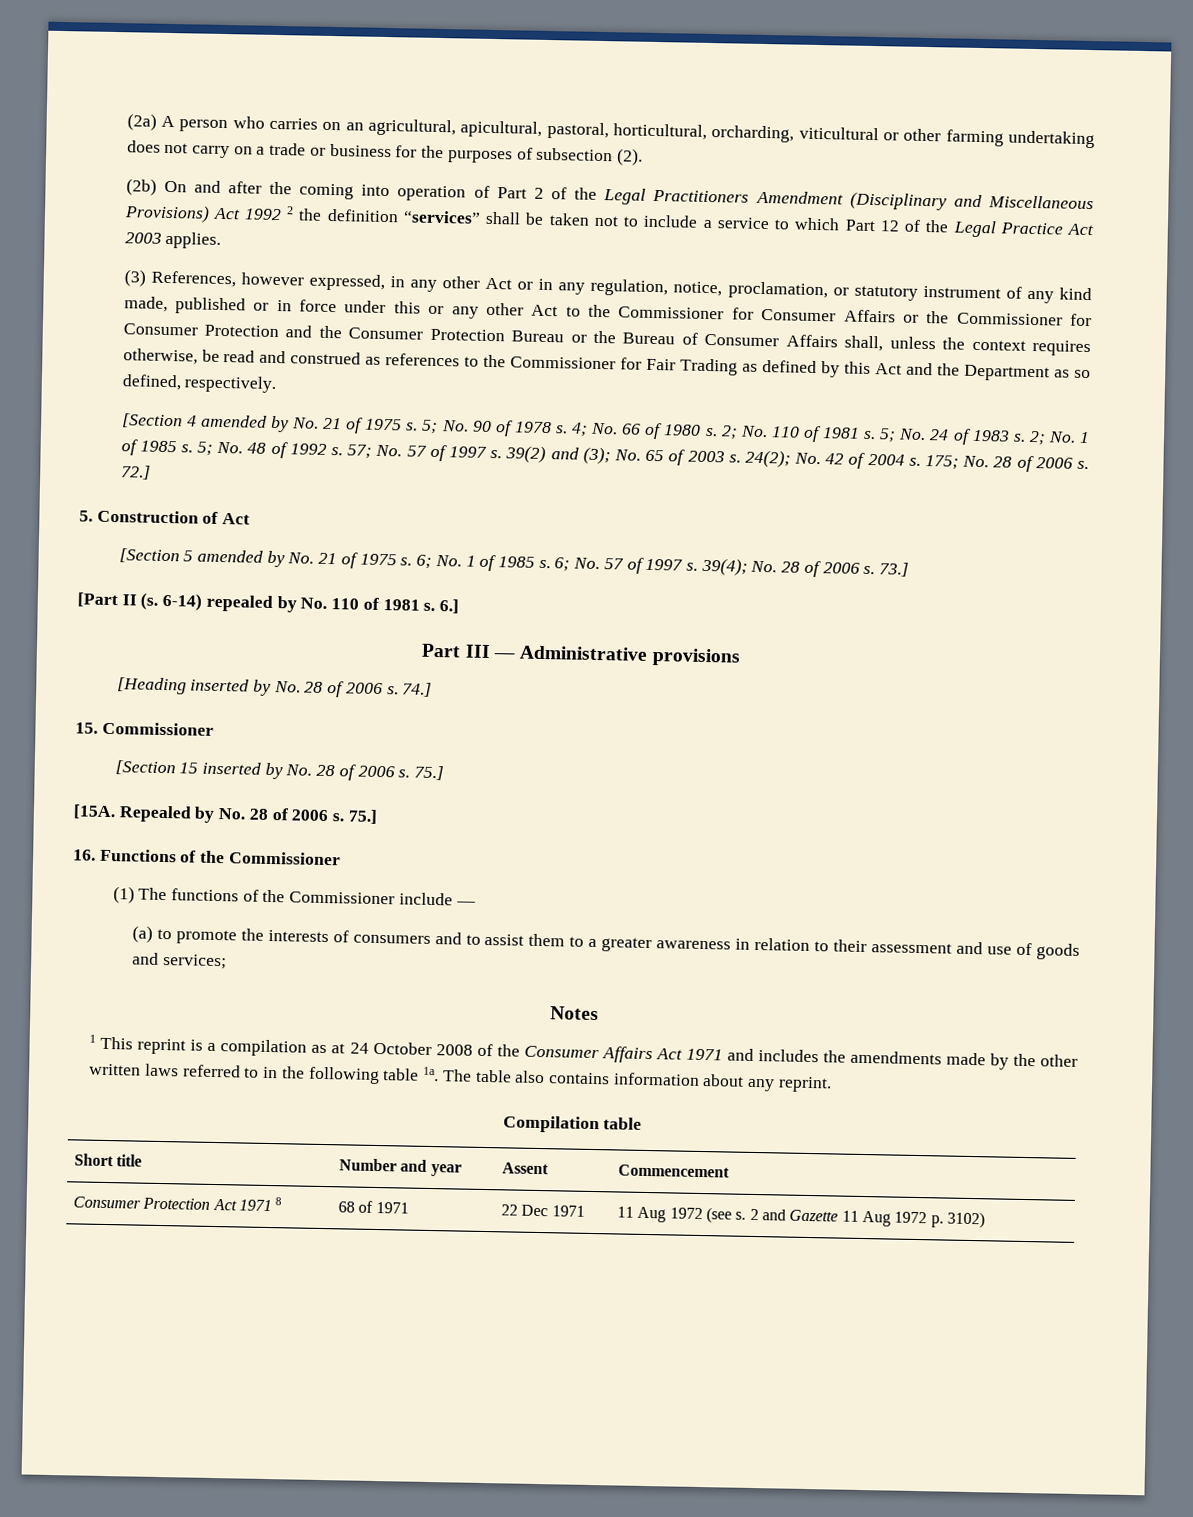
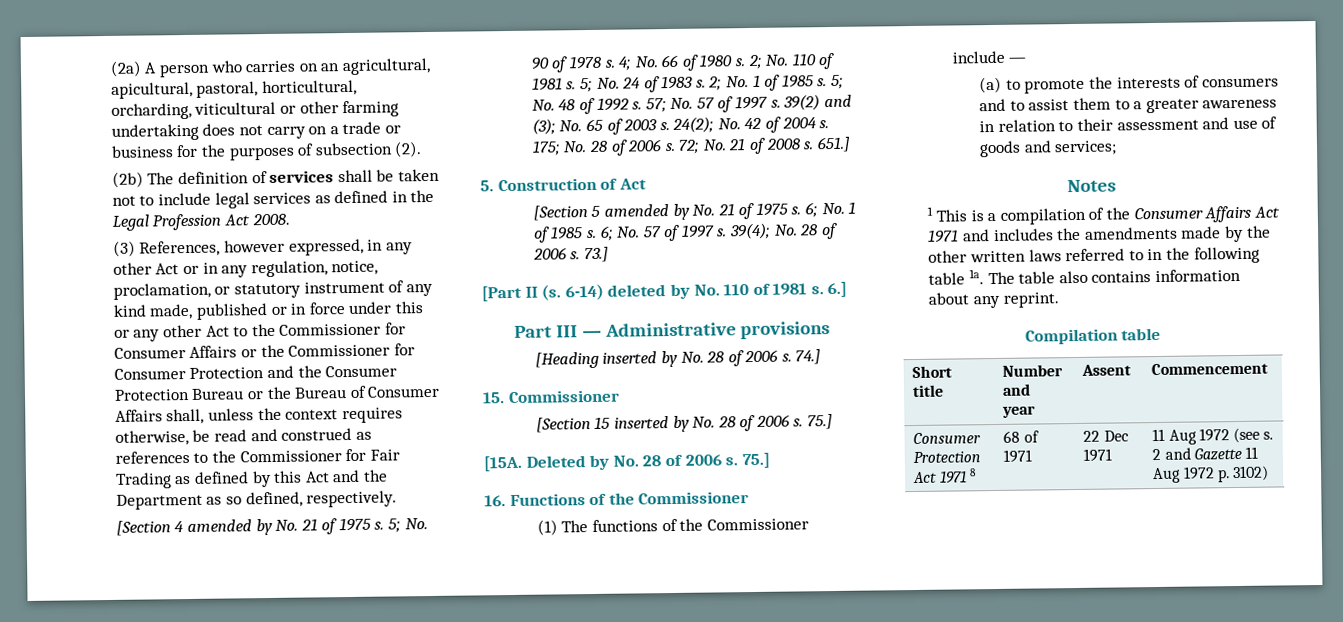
- (2b) On and after the coming into operation of Part 2 of the Legal Practitioners Amendment (Disciplinary and Miscellaneous Provisions) Act 1992 2 the definition “services” shall be taken not to include a service to which Part 12 of the Legal Practice Act 2003 applies.
+ (2b) The definition of services shall be taken not to include legal services as defined in the Legal Profession Act 2008.
- 72.]
+ 72; No. 21 of 2008 s. 651.]
- 6-14) repealed by No. 110 of 1981 s.
+ 6-14) deleted by No. 110 of 1981 s.
- Repealed by No. 28 of 2006 s.
+ Deleted by No. 28 of 2006 s.
- 1 This reprint is a compilation as at 24 October 2008 of the Consumer Affairs Act 1971 and includes the amendments made by the other written laws referred to in the following table 1a.
+ 1 This is a compilation of the Consumer Affairs Act 1971 and includes the amendments made by the other written laws referred to in the following table 1a.

